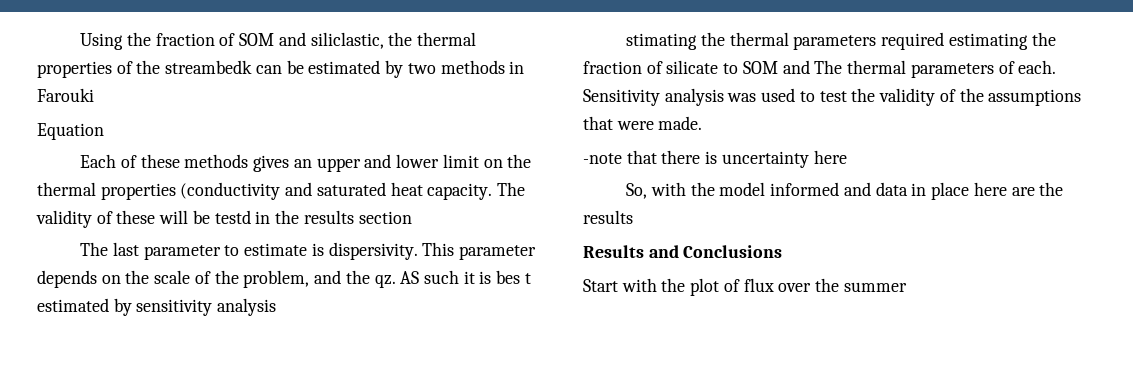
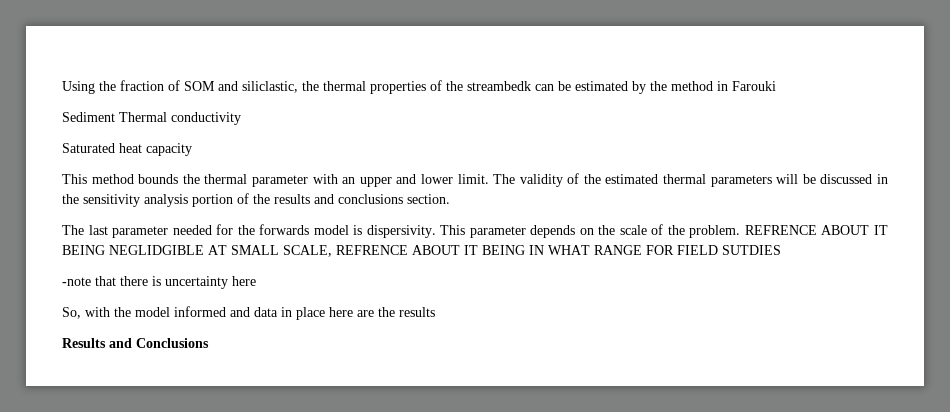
- Using the fraction of SOM and siliclastic, the thermal properties of the streambedk can be estimated by two methods in Farouki
+ Using the fraction of SOM and siliclastic, the thermal properties of the streambedk can be estimated by the method in Farouki
- Equation
- Each of these methods gives an upper and lower limit on the thermal properties (conductivity and saturated heat capacity. The validity of these will be testd in the results section
- The last parameter to estimate is dispersivity.
+ Sediment Thermal conductivity
+ Saturated heat capacity
+ This method bounds the thermal parameter with an upper and lower limit. The validity of the estimated thermal parameters will be discussed in the sensitivity analysis portion of the results and conclusions section.
+ The last parameter needed for the forwards model is dispersivity.
- This parameter depends on the scale of the problem, and the qz. AS such it is bes t estimated by sensitivity analysis
- stimating the thermal parameters required estimating the fraction of silicate to SOM and The thermal parameters of each. Sensitivity analysis was used to test the validity of the assumptions that were made.
+ This parameter depends on the scale of the problem. REFRENCE ABOUT IT BEING NEGLIDGIBLE AT SMALL SCALE, REFRENCE ABOUT IT BEING IN WHAT RANGE FOR FIELD SUTDIES
- Start with the plot of flux over the summer

